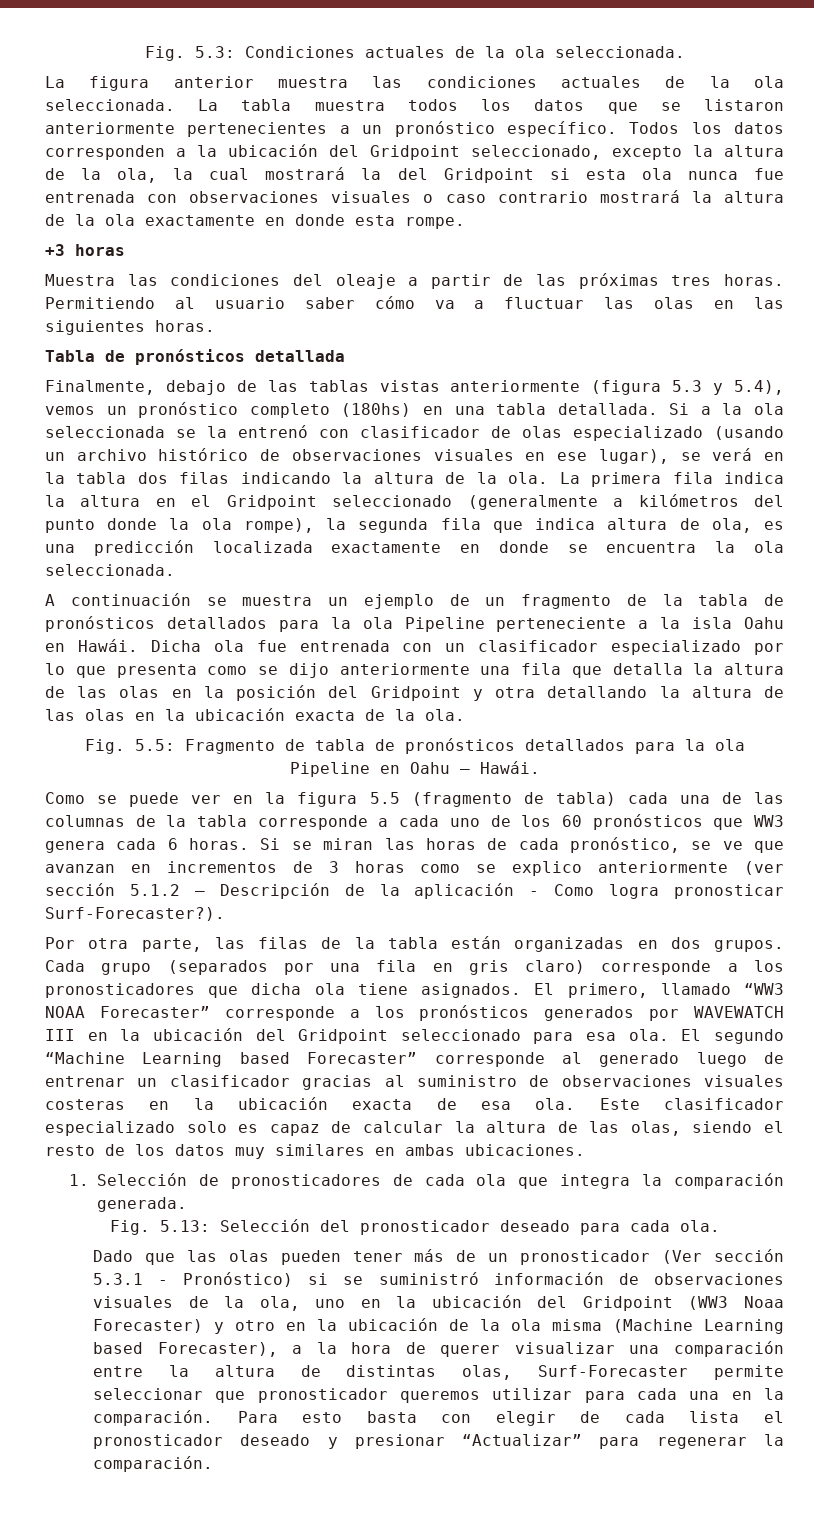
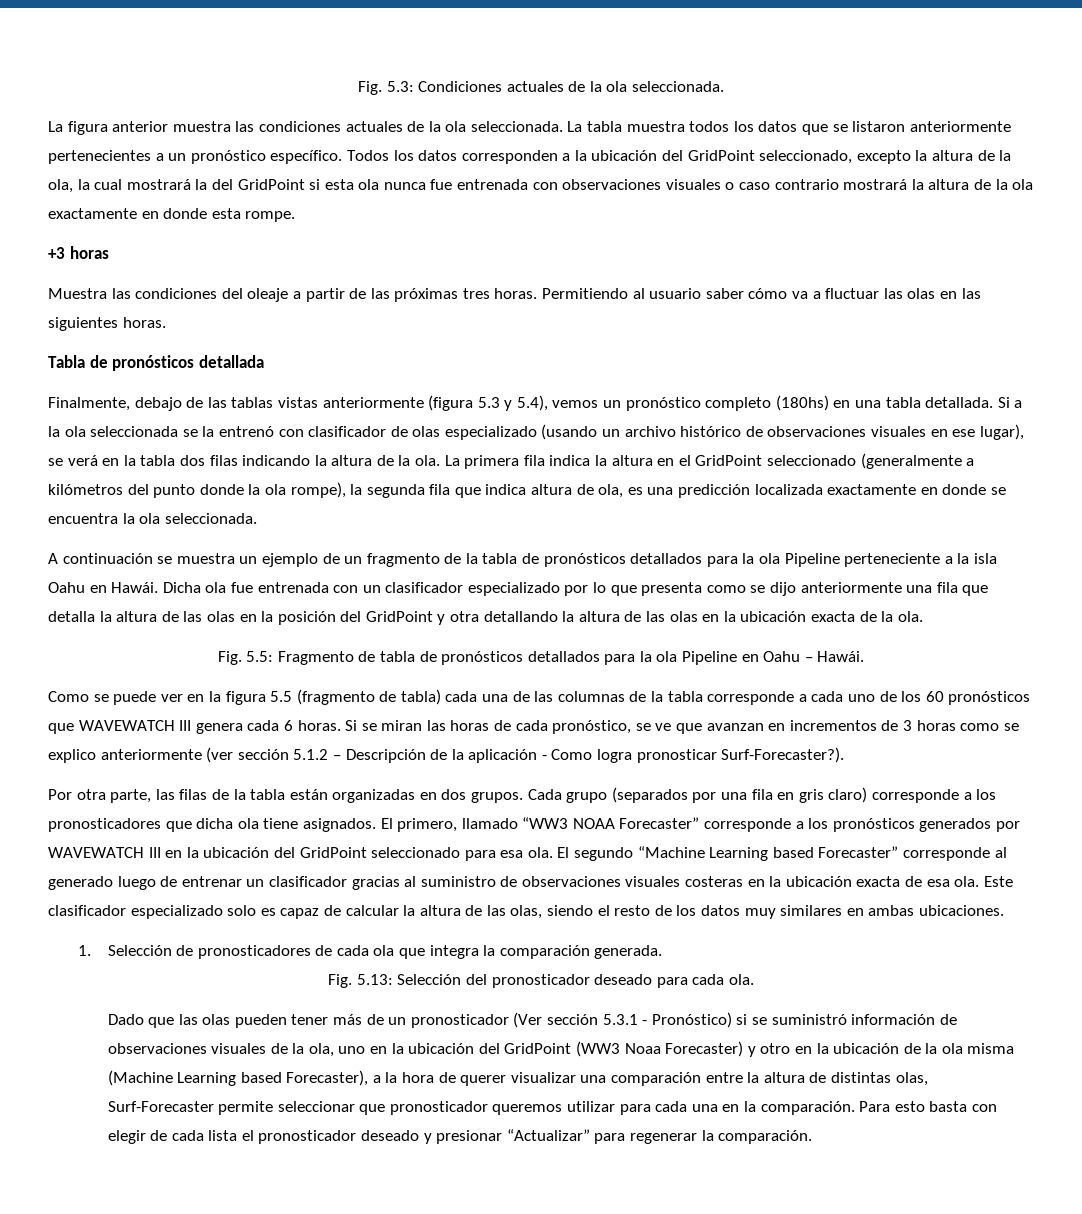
- Todos los datos corresponden a la ubicación del Gridpoint seleccionado, excepto la altura de la ola, la cual mostrará la del Gridpoint si esta ola nunca fue entrenada con observaciones visuales o caso contrario mostrará la altura de la ola exactamente en donde esta rompe.
+ Todos los datos corresponden a la ubicación del GridPoint seleccionado, excepto la altura de la ola, la cual mostrará la del GridPoint si esta ola nunca fue entrenada con observaciones visuales o caso contrario mostrará la altura de la ola exactamente en donde esta rompe.
- La primera fila indica la altura en el Gridpoint seleccionado (generalmente a kilómetros del punto donde la ola rompe), la segunda fila que indica altura de ola, es una predicción localizada exactamente en donde se encuentra la ola seleccionada.
+ La primera fila indica la altura en el GridPoint seleccionado (generalmente a kilómetros del punto donde la ola rompe), la segunda fila que indica altura de ola, es una predicción localizada exactamente en donde se encuentra la ola seleccionada.
- Dicha ola fue entrenada con un clasificador especializado por lo que presenta como se dijo anteriormente una fila que detalla la altura de las olas en la posición del Gridpoint y otra detallando la altura de las olas en la ubicación exacta de la ola.
+ Dicha ola fue entrenada con un clasificador especializado por lo que presenta como se dijo anteriormente una fila que detalla la altura de las olas en la posición del GridPoint y otra detallando la altura de las olas en la ubicación exacta de la ola.
- Como se puede ver en la figura 5.5 (fragmento de tabla) cada una de las columnas de la tabla corresponde a cada uno de los 60 pronósticos que WW3 genera cada 6 horas.
+ Como se puede ver en la figura 5.5 (fragmento de tabla) cada una de las columnas de la tabla corresponde a cada uno de los 60 pronósticos que WAVEWATCH III genera cada 6 horas.
- El primero, llamado “WW3 NOAA Forecaster” corresponde a los pronósticos generados por WAVEWATCH III en la ubicación del Gridpoint seleccionado para esa ola.
+ El primero, llamado “WW3 NOAA Forecaster” corresponde a los pronósticos generados por WAVEWATCH III en la ubicación del GridPoint seleccionado para esa ola.
- Dado que las olas pueden tener más de un pronosticador (Ver sección 5.3.1 - Pronóstico) si se suministró información de observaciones visuales de la ola, uno en la ubicación del Gridpoint (WW3 Noaa Forecaster) y otro en la ubicación de la ola misma (Machine Learning based Forecaster), a la hora de querer visualizar una comparación entre la altura de distintas olas, Surf-Forecaster permite seleccionar que pronosticador queremos utilizar para cada una en la comparación.
+ Dado que las olas pueden tener más de un pronosticador (Ver sección 5.3.1 - Pronóstico) si se suministró información de observaciones visuales de la ola, uno en la ubicación del GridPoint (WW3 Noaa Forecaster) y otro en la ubicación de la ola misma (Machine Learning based Forecaster), a la hora de querer visualizar una comparación entre la altura de distintas olas, Surf-Forecaster permite seleccionar que pronosticador queremos utilizar para cada una en la comparación.

